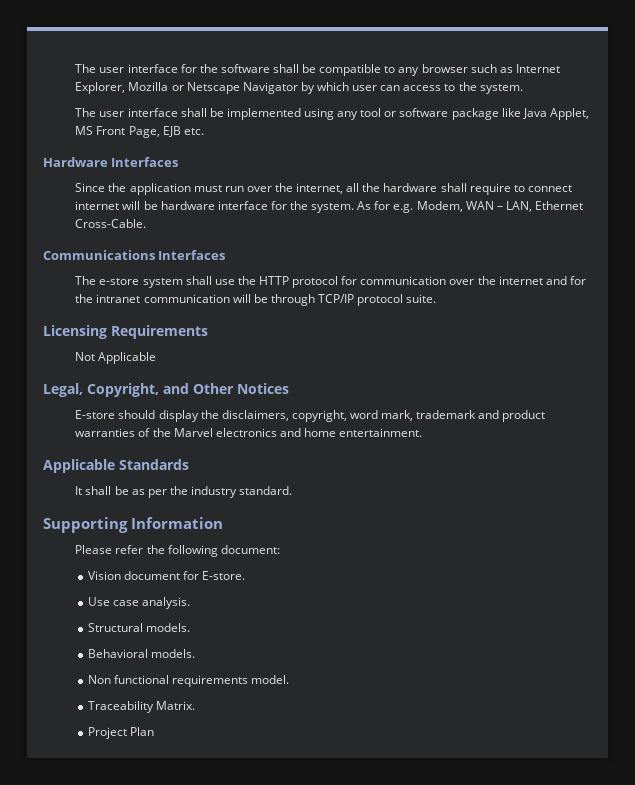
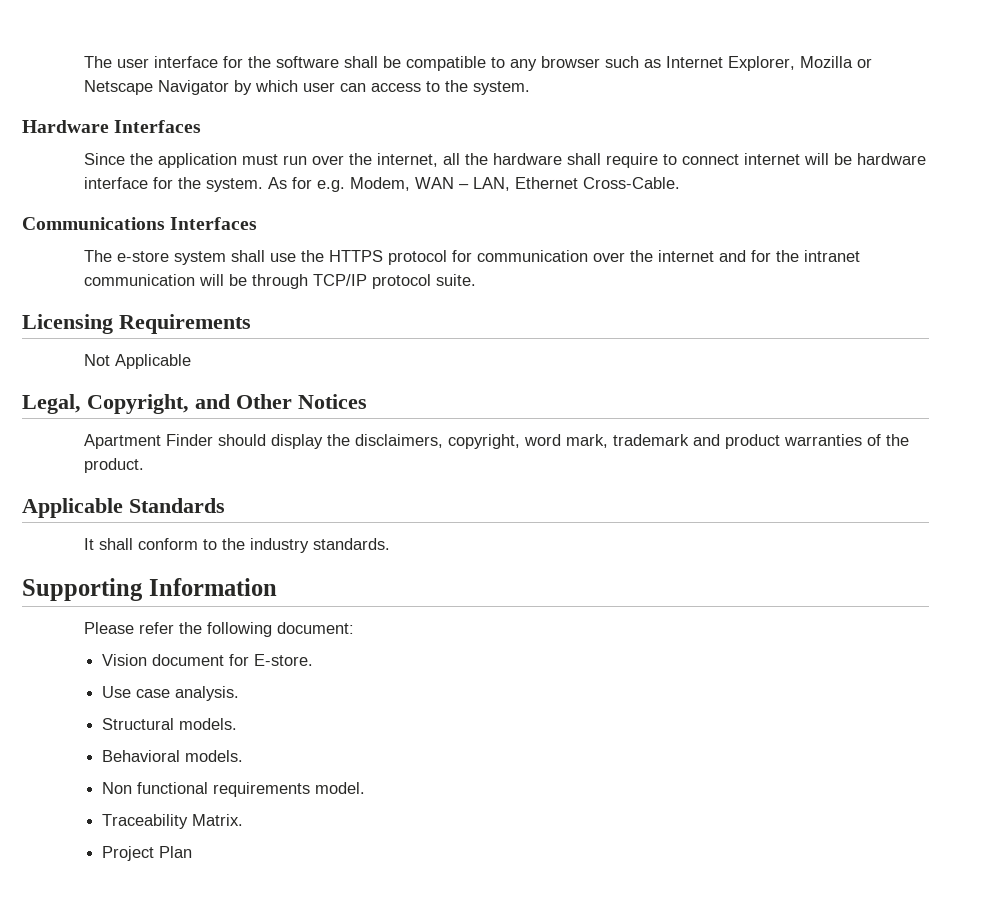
- The user interface shall be implemented using any tool or software package like Java Applet, MS Front Page, EJB etc.
- The e-store system shall use the HTTP protocol for communication over the internet and for the intranet communication will be through TCP/IP protocol suite.
+ The e-store system shall use the HTTPS protocol for communication over the internet and for the intranet communication will be through TCP/IP protocol suite.
- E-store should display the disclaimers, copyright, word mark, trademark and product warranties of the Marvel electronics and home entertainment.
+ Apartment Finder should display the disclaimers, copyright, word mark, trademark and product warranties of the product.
- It shall be as per the industry standard.
+ It shall conform to the industry standards.

